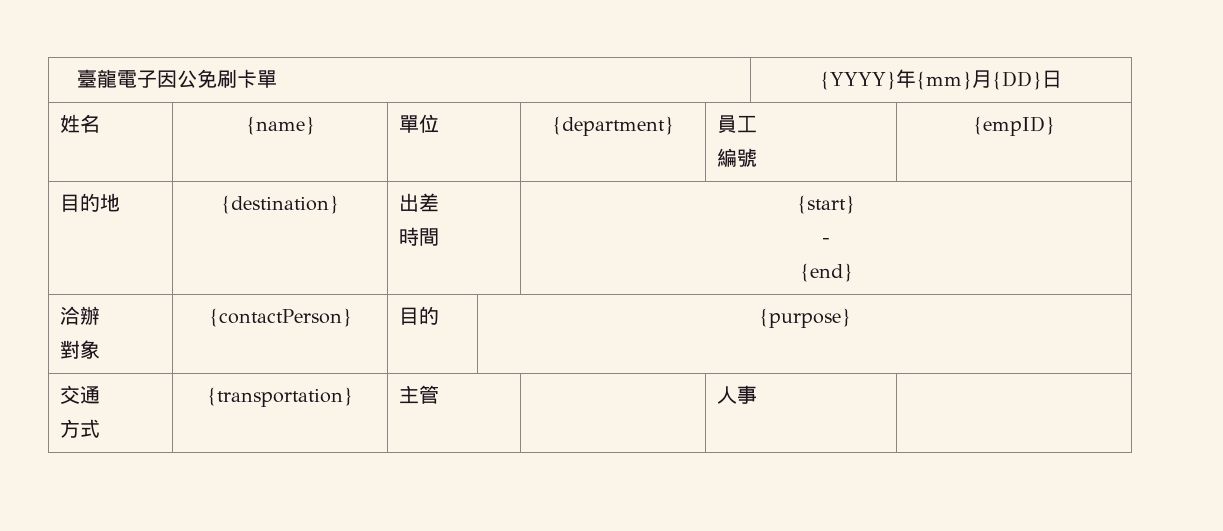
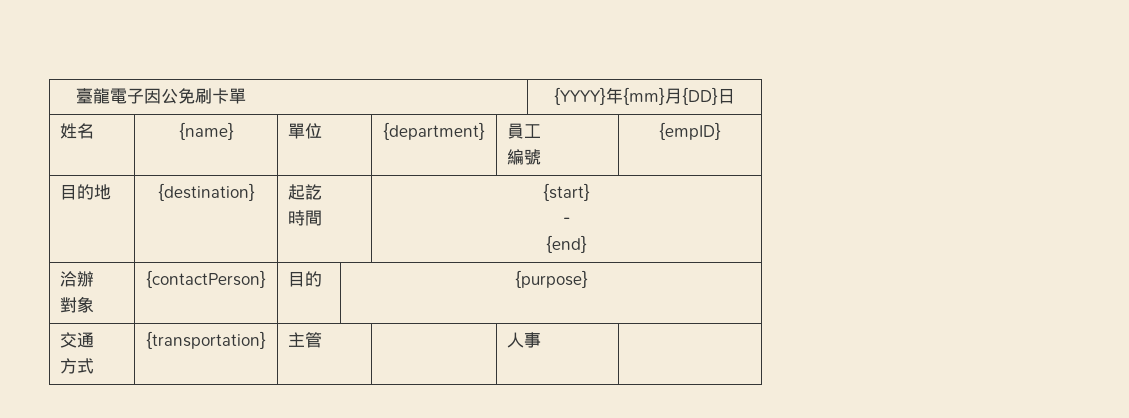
- 目的地 | {destination} | 出差
+ 目的地 | {destination} | 起訖

